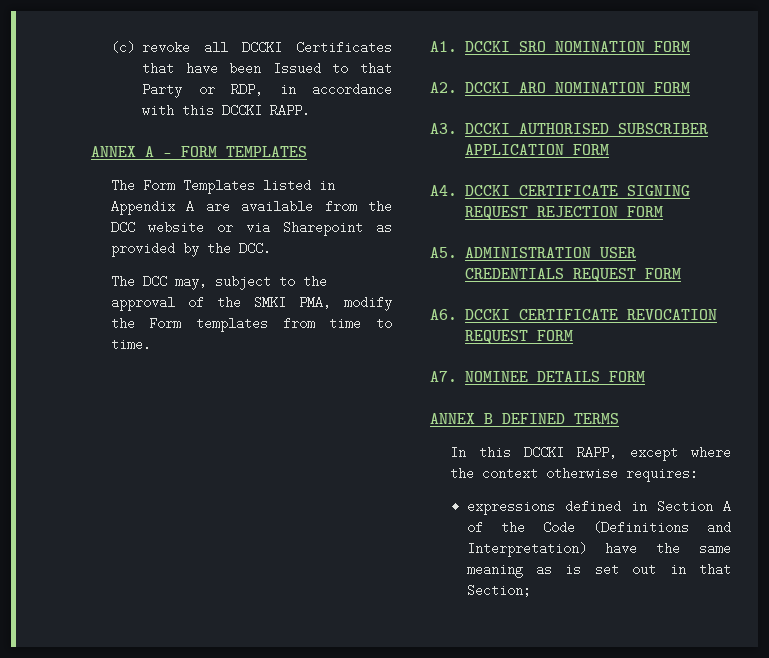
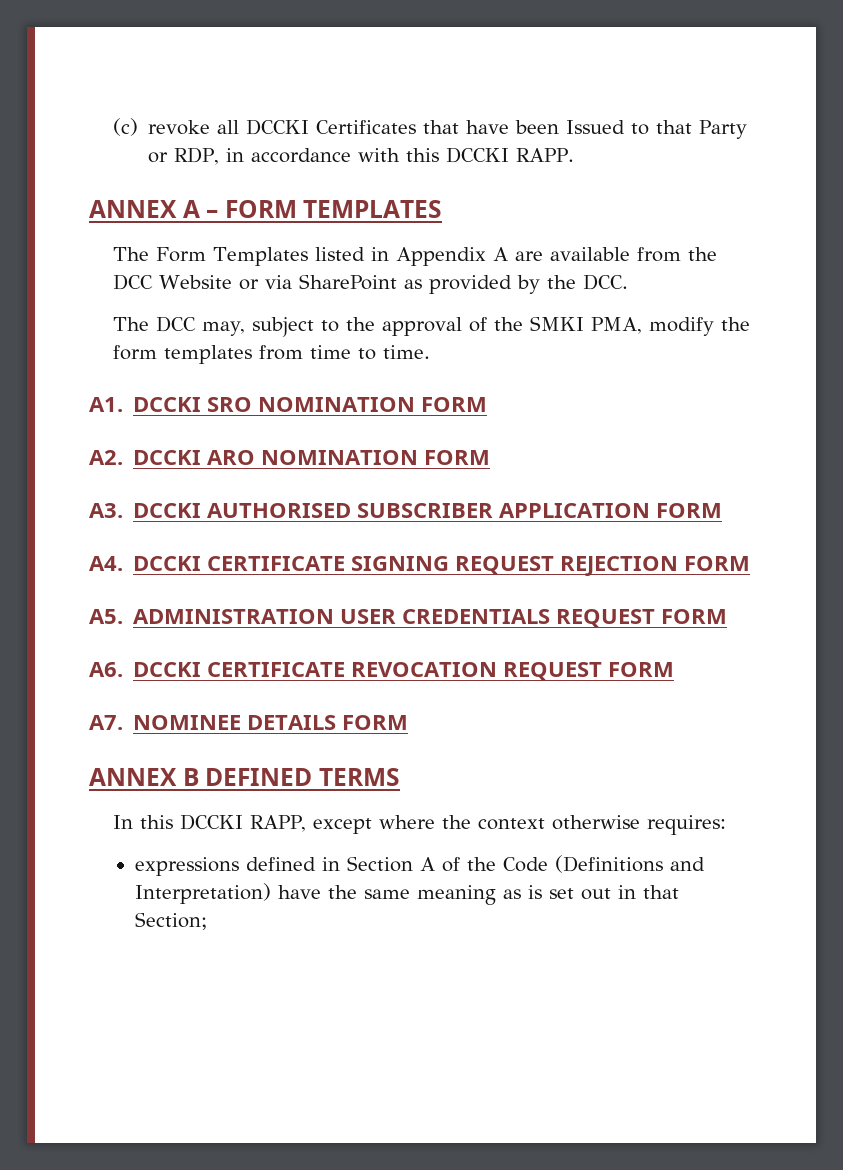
- The Form Templates listed in Appendix A are available from the DCC website or via Sharepoint as provided by the DCC.
+ The Form Templates listed in Appendix A are available from the DCC Website or via SharePoint as provided by the DCC.
- The DCC may, subject to the approval of the SMKI PMA, modify the Form templates from time to time.
+ The DCC may, subject to the approval of the SMKI PMA, modify the form templates from time to time.

